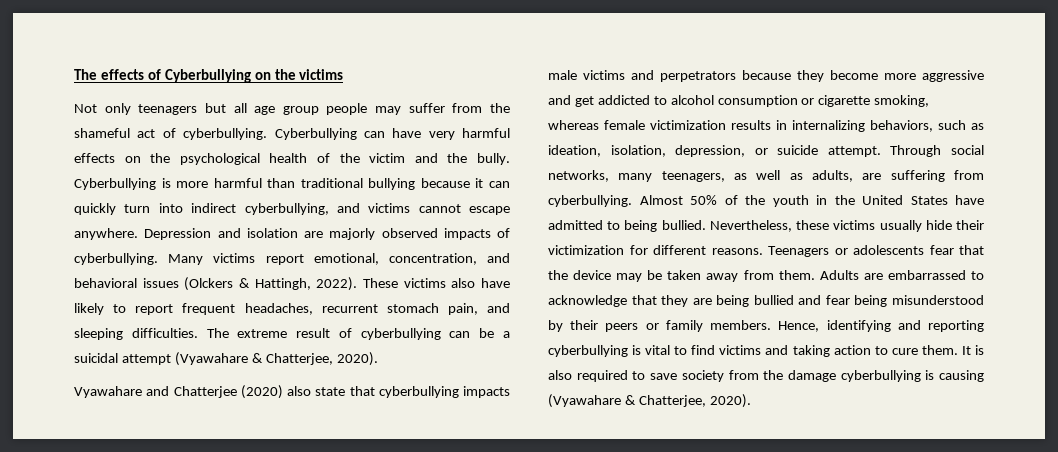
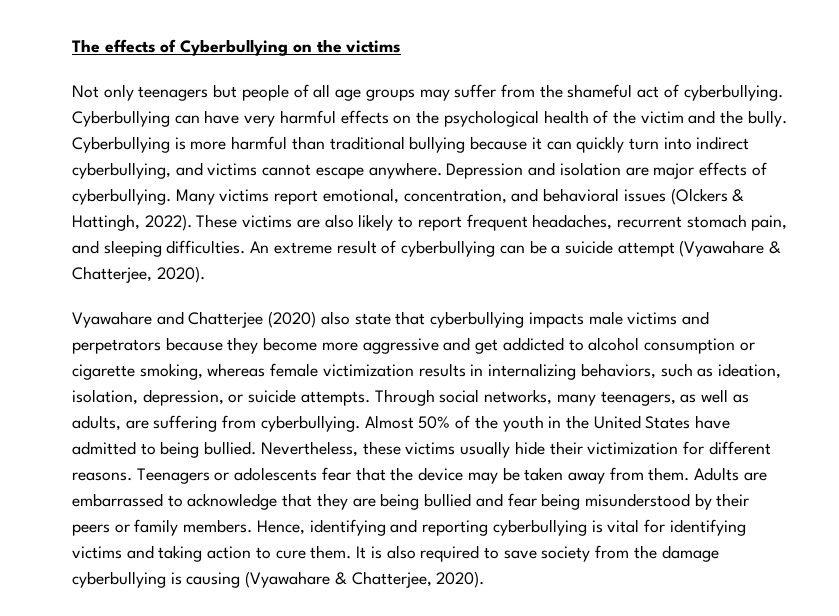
- Not only teenagers but all age group people may suffer from the shameful act of cyberbullying.
+ Not only teenagers but people of all age groups may suffer from the shameful act of cyberbullying.
- Depression and isolation are majorly observed impacts of cyberbullying.
+ Depression and isolation are major effects of cyberbullying.
- These victims also have likely to report frequent headaches, recurrent stomach pain, and sleeping difficulties.
+ These victims are also likely to report frequent headaches, recurrent stomach pain, and sleeping difficulties.
- The extreme result of cyberbullying can be a suicidal attempt (Vyawahare & Chatterjee, 2020).
+ An extreme result of cyberbullying can be a suicide attempt (Vyawahare & Chatterjee, 2020).
- Vyawahare and Chatterjee (2020) also state that cyberbullying impacts male victims and perpetrators because they become more aggressive and get addicted to alcohol consumption or cigarette smoking, whereas female victimization results in internalizing behaviors, such as ideation, isolation, depression, or suicide attempt.
+ Vyawahare and Chatterjee (2020) also state that cyberbullying impacts male victims and perpetrators because they become more aggressive and get addicted to alcohol consumption or cigarette smoking, whereas female victimization results in internalizing behaviors, such as ideation, isolation, depression, or suicide attempts.
- Hence, identifying and reporting cyberbullying is vital to find victims and taking action to cure them.
+ Hence, identifying and reporting cyberbullying is vital for identifying victims and taking action to cure them.

